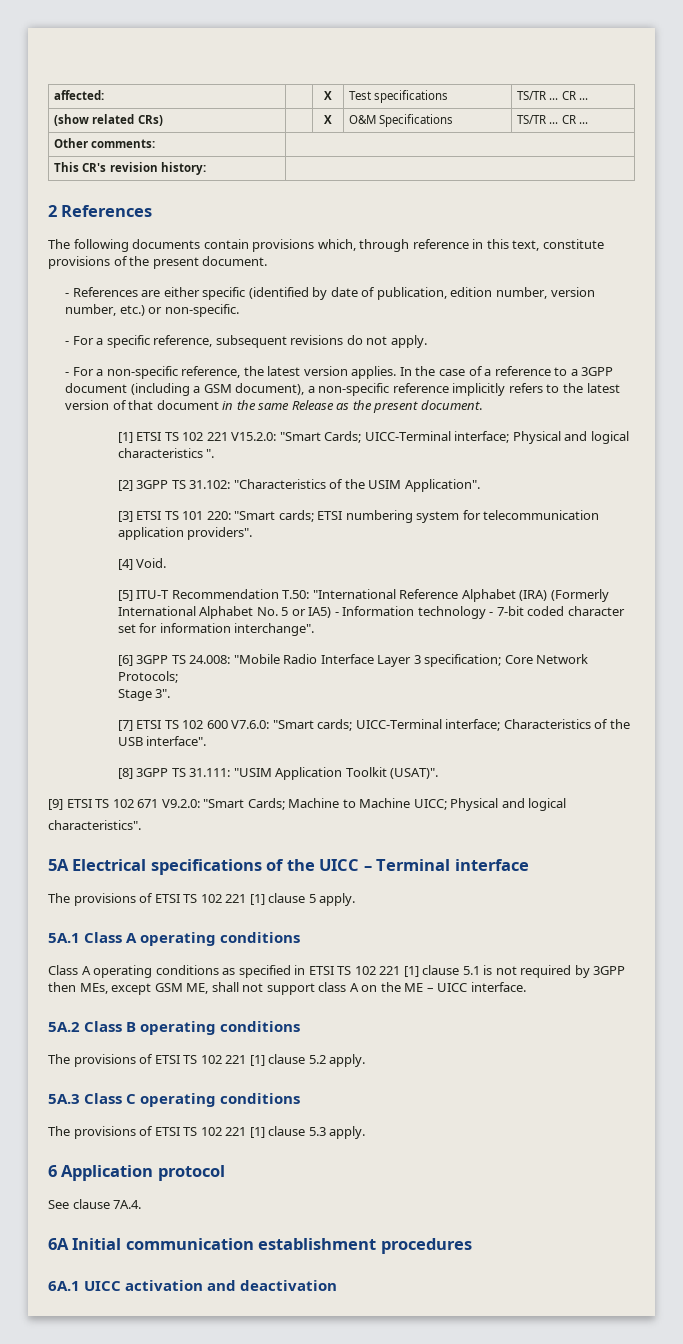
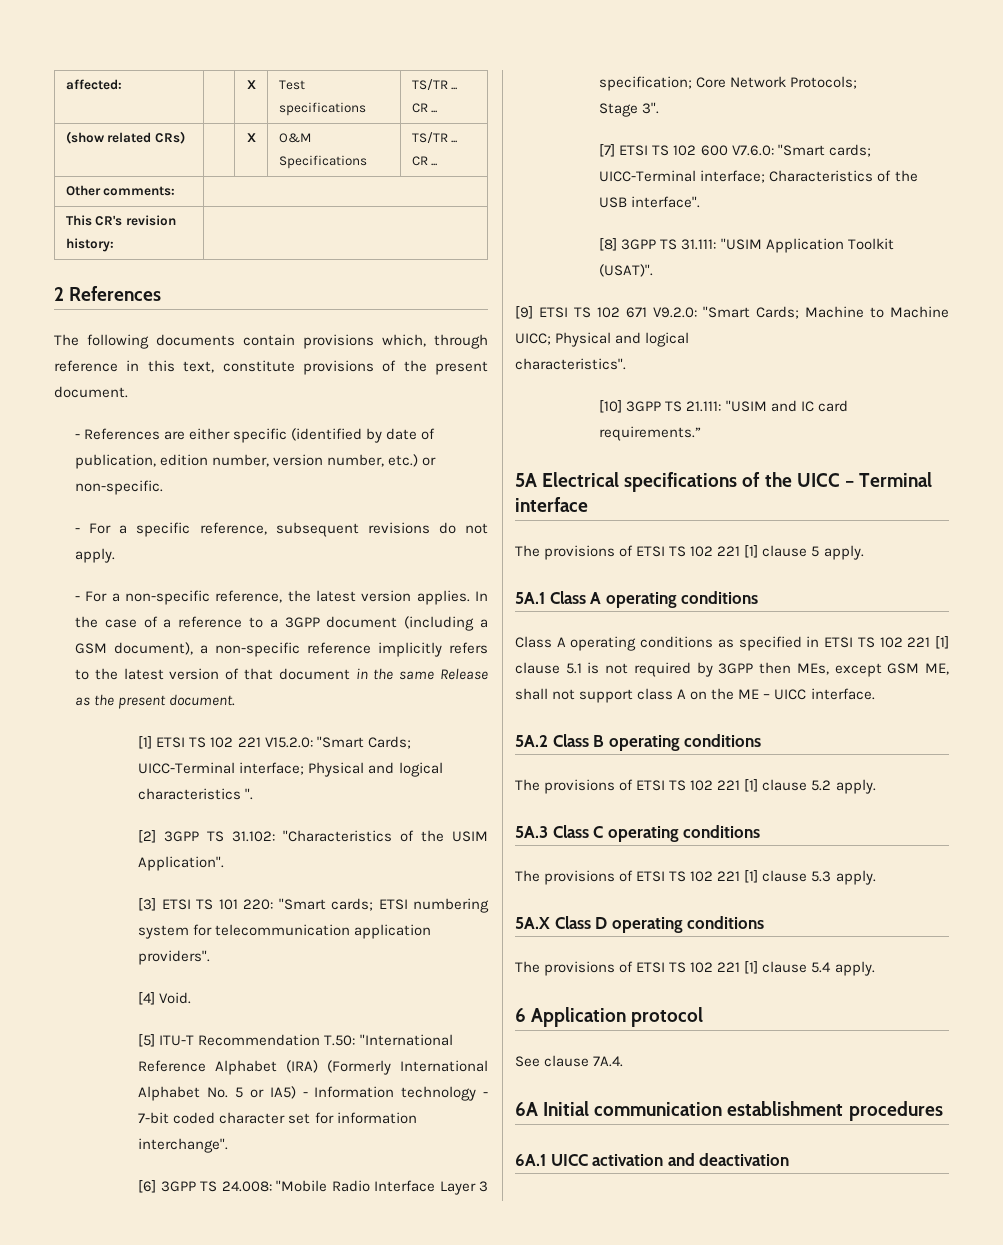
+ [10] 3GPP TS 21.111: "USIM and IC card requirements.”
+ 5A.X Class D operating conditions
+ The provisions of ETSI TS 102 221 [1] clause 5.4 apply.

